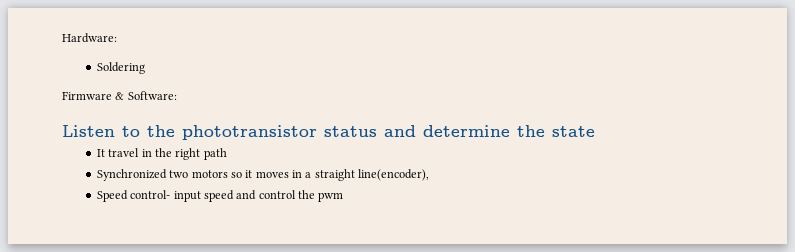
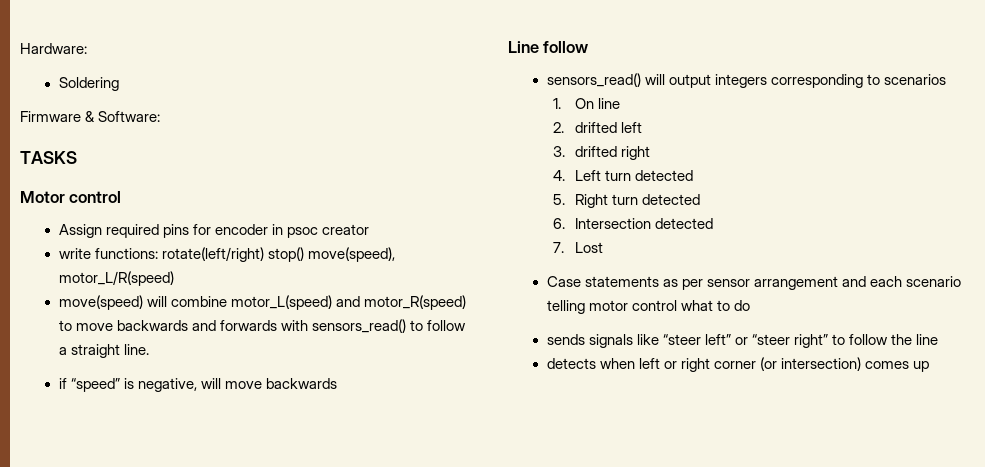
- Listen to the phototransistor status and determine the state
- It travel in the right path
- Synchronized two motors so it moves in a straight line(encoder),
- Speed control- input speed and control the pwm
+ TASKS
+ Motor control
+ Assign required pins for encoder in psoc creator
+ write functions: rotate(left/right) stop() move(speed), motor_L/R(speed)
+ move(speed) will combine motor_L(speed) and motor_R(speed) to move backwards and forwards with sensors_read() to follow a straight line.
+ if “speed” is negative, will move backwards
+ Line follow
+ sensors_read() will output integers corresponding to scenarios
+ 1. On line
+ 2. drifted left
+ 3. drifted right
+ 4. Left turn detected
+ 5. Right turn detected
+ 6. Intersection detected
+ 7. Lost
+ Case statements as per sensor arrangement and each scenario telling motor control what to do
+ sends signals like “steer left” or “steer right” to follow the line
+ detects when left or right corner (or intersection) comes up

